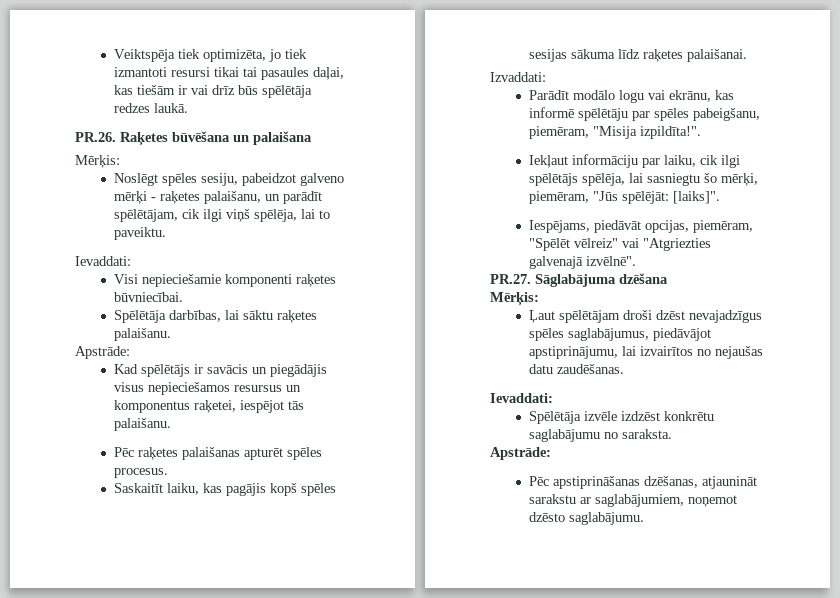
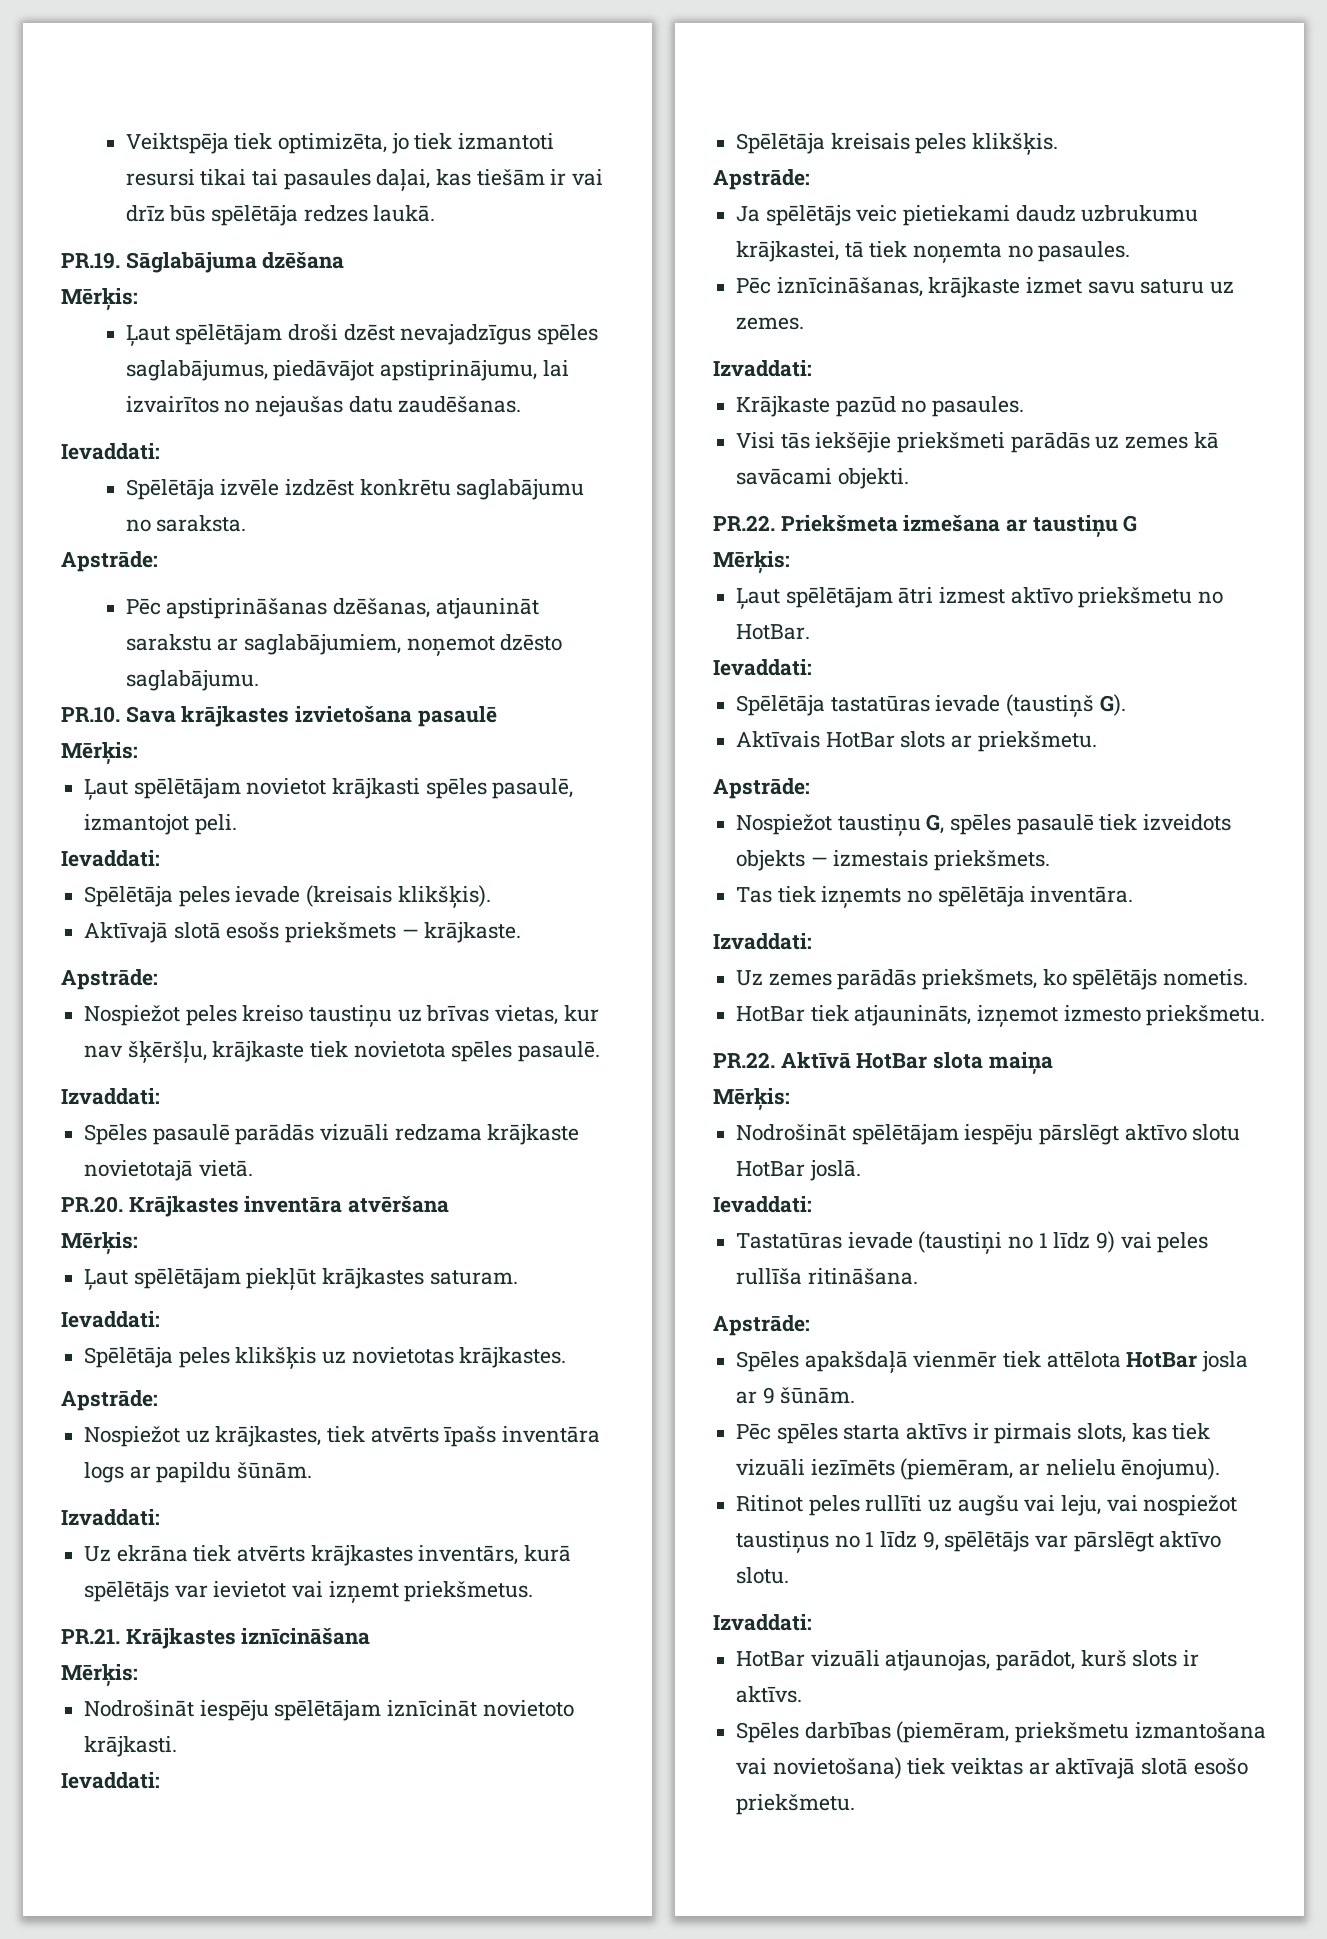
- PR.26. Raķetes būvēšana un palaišana
- Mērķis:
- Noslēgt spēles sesiju, pabeidzot galveno mērķi - raķetes palaišanu, un parādīt spēlētājam, cik ilgi viņš spēlēja, lai to paveiktu.
- Ievaddati:
- Visi nepieciešamie komponenti raķetes būvniecībai.
- Spēlētāja darbības, lai sāktu raķetes palaišanu.
- Apstrāde:
- Kad spēlētājs ir savācis un piegādājis visus nepieciešamos resursus un komponentus raķetei, iespējot tās palaišanu.
- Pēc raķetes palaišanas apturēt spēles procesus.
- Saskaitīt laiku, kas pagājis kopš spēles sesijas sākuma līdz raķetes palaišanai.
- Izvaddati:
- Parādīt modālo logu vai ekrānu, kas informē spēlētāju par spēles pabeigšanu, piemēram, "Misija izpildīta!".
- Iekļaut informāciju par laiku, cik ilgi spēlētājs spēlēja, lai sasniegtu šo mērķi, piemēram, "Jūs spēlējāt: [laiks]".
- Iespējams, piedāvāt opcijas, piemēram, "Spēlēt vēlreiz" vai "Atgriezties galvenajā izvēlnē".
- PR.27. Sāglabājuma dzēšana
+ PR.19. Sāglabājuma dzēšana
+ PR.10. Sava krājkastes izvietošana pasaulē
+ Mērķis:
+ Ļaut spēlētājam novietot krājkasti spēles pasaulē, izmantojot peli.
+ Ievaddati:
+ Spēlētāja peles ievade (kreisais klikšķis).
+ Aktīvajā slotā esošs priekšmets — krājkaste.
+ Apstrāde:
+ Nospiežot peles kreiso taustiņu uz brīvas vietas, kur nav šķēršļu, krājkaste tiek novietota spēles pasaulē.
+ Izvaddati:
+ Spēles pasaulē parādās vizuāli redzama krājkaste novietotajā vietā.
+ PR.20. Krājkastes inventāra atvēršana
+ Mērķis:
+ Ļaut spēlētājam piekļūt krājkastes saturam.
+ Ievaddati:
+ Spēlētāja peles klikšķis uz novietotas krājkastes.
+ Apstrāde:
+ Nospiežot uz krājkastes, tiek atvērts īpašs inventāra logs ar papildu šūnām.
+ Izvaddati:
+ Uz ekrāna tiek atvērts krājkastes inventārs, kurā spēlētājs var ievietot vai izņemt priekšmetus.
+ PR.21. Krājkastes iznīcināšana
+ Mērķis:
+ Nodrošināt iespēju spēlētājam iznīcināt novietoto krājkasti.
+ Ievaddati:
+ Spēlētāja kreisais peles klikšķis.
+ Apstrāde:
+ Ja spēlētājs veic pietiekami daudz uzbrukumu krājkastei, tā tiek noņemta no pasaules.
+ Pēc iznīcināšanas, krājkaste izmet savu saturu uz zemes.
+ Izvaddati:
+ Krājkaste pazūd no pasaules.
+ Visi tās iekšējie priekšmeti parādās uz zemes kā savācami objekti.
+ PR.22. Priekšmeta izmešana ar taustiņu G
+ Mērķis:
+ Ļaut spēlētājam ātri izmest aktīvo priekšmetu no HotBar.
+ Ievaddati:
+ Spēlētāja tastatūras ievade (taustiņš G).
+ Aktīvais HotBar slots ar priekšmetu.
+ Apstrāde:
+ Nospiežot taustiņu G, spēles pasaulē tiek izveidots objekts — izmestais priekšmets.
+ Tas tiek izņemts no spēlētāja inventāra.
+ Izvaddati:
+ Uz zemes parādās priekšmets, ko spēlētājs nometis.
+ HotBar tiek atjaunināts, izņemot izmesto priekšmetu.
+ PR.22. Aktīvā HotBar slota maiņa
+ Mērķis:
+ Nodrošināt spēlētājam iespēju pārslēgt aktīvo slotu HotBar joslā.
+ Ievaddati:
+ Tastatūras ievade (taustiņi no 1 līdz 9) vai peles rullīša ritināšana.
+ Apstrāde:
+ Spēles apakšdaļā vienmēr tiek attēlota HotBar josla ar 9 šūnām.
+ Pēc spēles starta aktīvs ir pirmais slots, kas tiek vizuāli iezīmēts (piemēram, ar nelielu ēnojumu).
+ Ritinot peles rullīti uz augšu vai leju, vai nospiežot taustiņus no 1 līdz 9, spēlētājs var pārslēgt aktīvo slotu.
+ Izvaddati:
+ HotBar vizuāli atjaunojas, parādot, kurš slots ir aktīvs.
+ Spēles darbības (piemēram, priekšmetu izmantošana vai novietošana) tiek veiktas ar aktīvajā slotā esošo priekšmetu.

